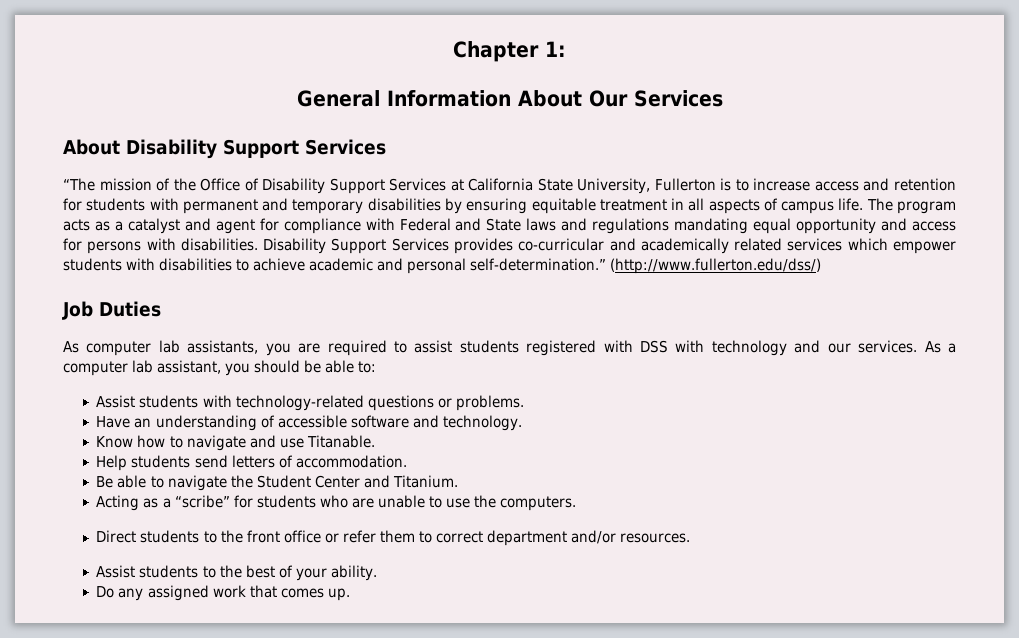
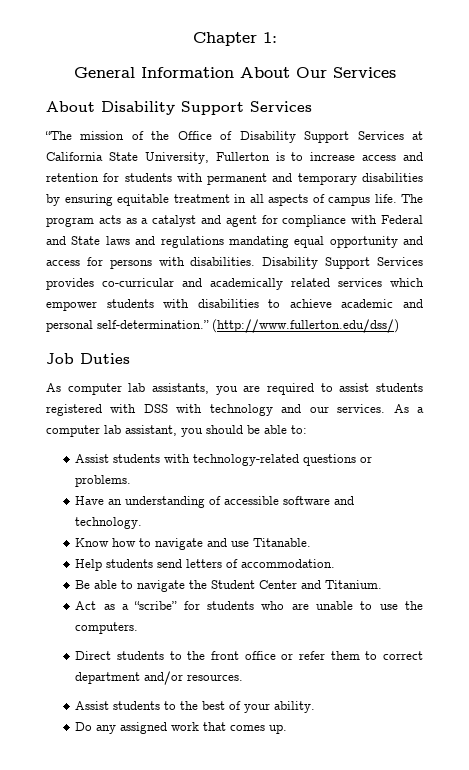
- Acting as a “scribe” for students who are unable to use the computers.
+ Act as a “scribe” for students who are unable to use the computers.

